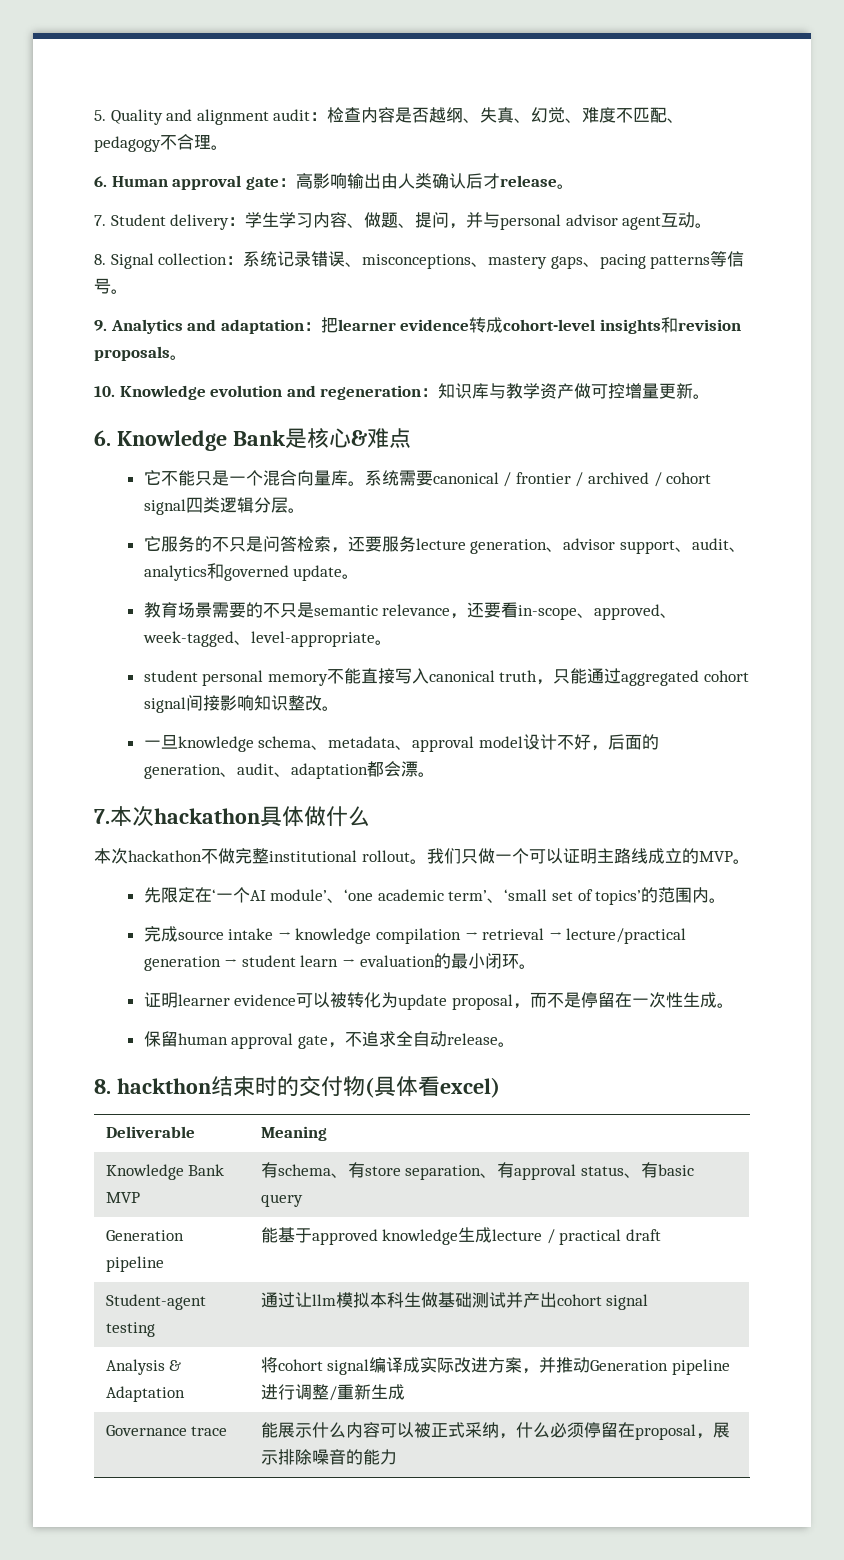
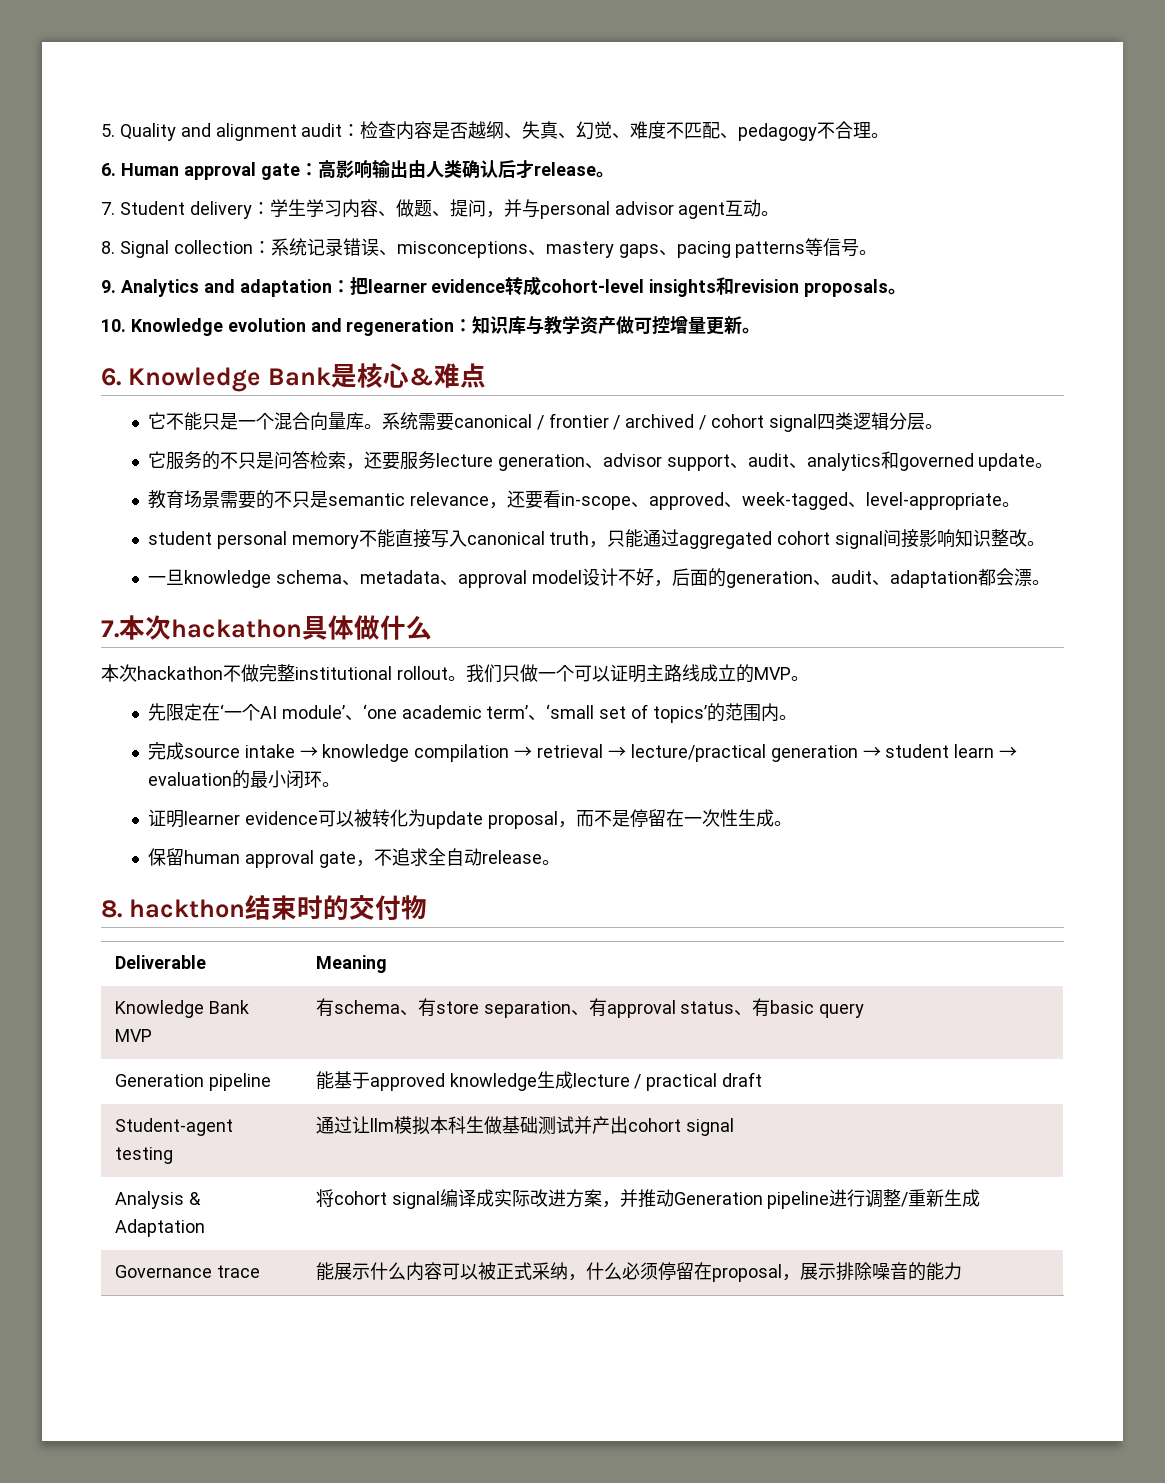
- 8. hackthon结束时的交付物(具体看excel)
+ 8. hackthon结束时的交付物

